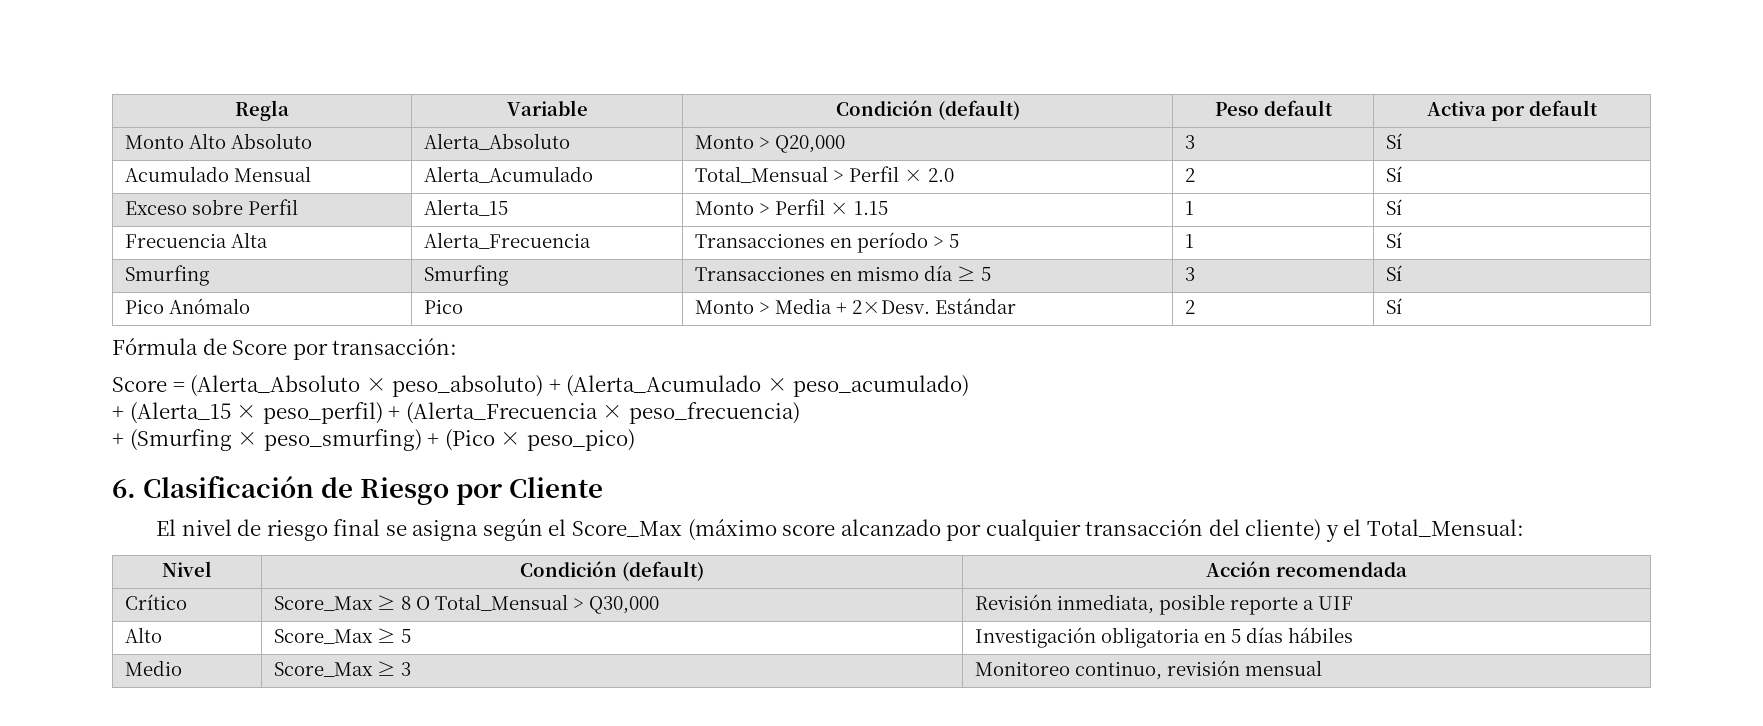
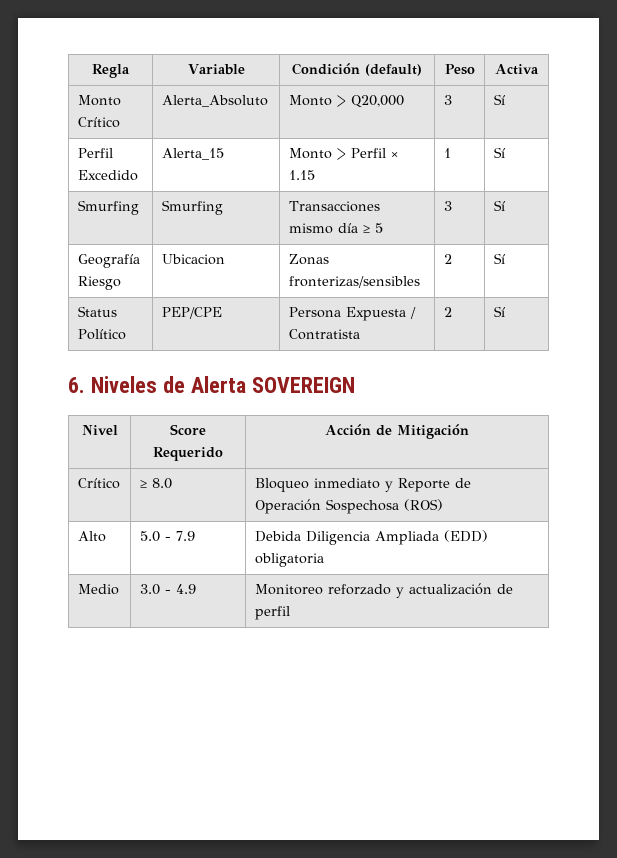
- Regla | Variable | Condición (default) | Peso default | Activa por default
- Monto Alto Absoluto | Alerta_Absoluto | Monto > Q20,000 | 3 | Sí
+ Regla | Variable | Condición (default) | Peso | Activa
+ Monto Crítico | Alerta_Absoluto | Monto > Q20,000 | 3 | Sí
- Acumulado Mensual | Alerta_Acumulado | Total_Mensual > Perfil × 2.0 | 2 | Sí
- Exceso sobre Perfil | Alerta_15 | Monto > Perfil × 1.15 | 1 | Sí
+ Perfil Excedido | Alerta_15 | Monto > Perfil × 1.15 | 1 | Sí
- Frecuencia Alta | Alerta_Frecuencia | Transacciones en período > 5 | 1 | Sí
- Smurfing | Smurfing | Transacciones en mismo día ≥ 5 | 3 | Sí
+ Smurfing | Smurfing | Transacciones mismo día ≥ 5 | 3 | Sí
- Pico Anómalo | Pico | Monto > Media + 2×Desv. Estándar | 2 | Sí
- Fórmula de Score por transacción:
- Score = (Alerta_Absoluto × peso_absoluto) + (Alerta_Acumulado × peso_acumulado)
- + (Alerta_15 × peso_perfil) + (Alerta_Frecuencia × peso_frecuencia)
- + (Smurfing × peso_smurfing) + (Pico × peso_pico)
- 6. Clasificación de Riesgo por Cliente
- El nivel de riesgo final se asigna según el Score_Max (máximo score alcanzado por cualquier transacción del cliente) y el Total_Mensual:
+ Geografía Riesgo | Ubicacion | Zonas fronterizas/sensibles | 2 | Sí
+ Status Político | PEP/CPE | Persona Expuesta / Contratista | 2 | Sí
+ 6. Niveles de Alerta SOVEREIGN
- Nivel | Condición (default) | Acción recomendada
- Crítico | Score_Max ≥ 8 O Total_Mensual > Q30,000 | Revisión inmediata, posible reporte a UIF
- Alto | Score_Max ≥ 5 | Investigación obligatoria en 5 días hábiles
- Medio | Score_Max ≥ 3 | Monitoreo continuo, revisión mensual
+ Nivel | Score Requerido | Acción de Mitigación
+ Crítico | ≥ 8.0 | Bloqueo inmediato y Reporte de Operación Sospechosa (ROS)
+ Alto | 5.0 - 7.9 | Debida Diligencia Ampliada (EDD) obligatoria
+ Medio | 3.0 - 4.9 | Monitoreo reforzado y actualización de perfil

